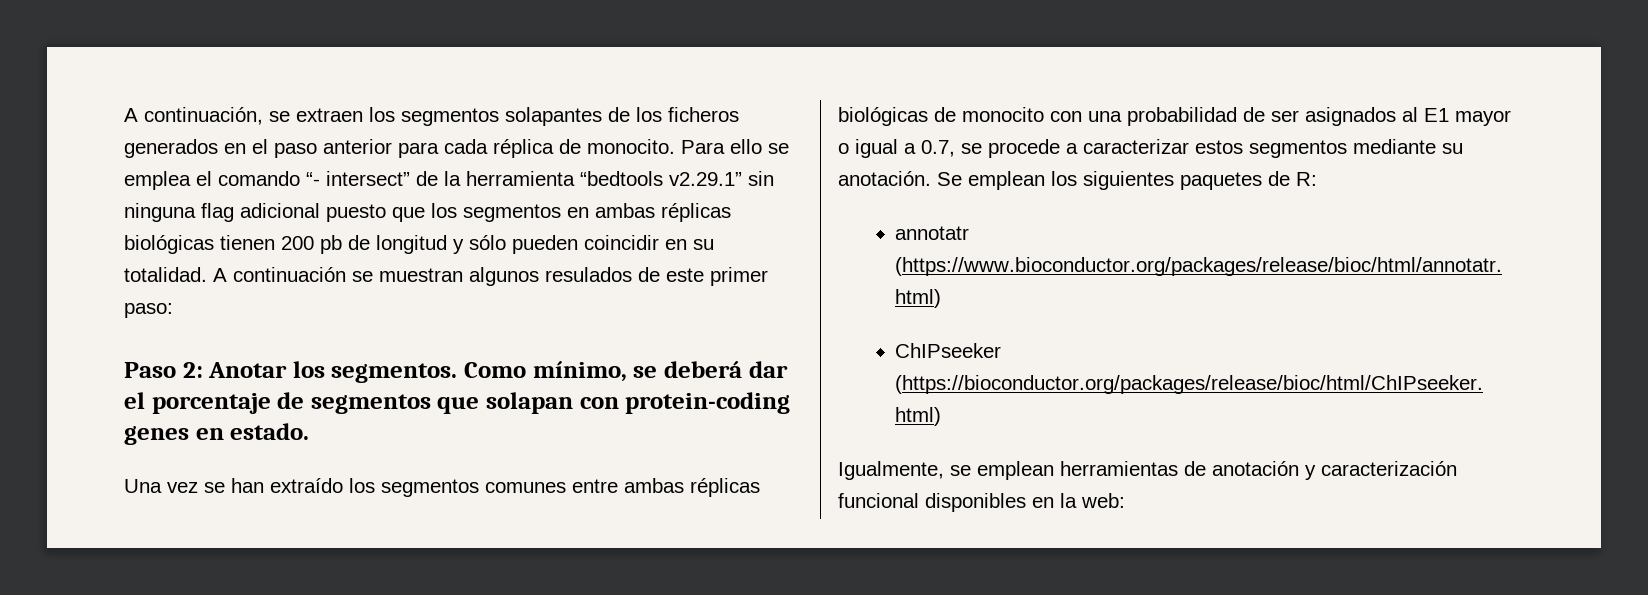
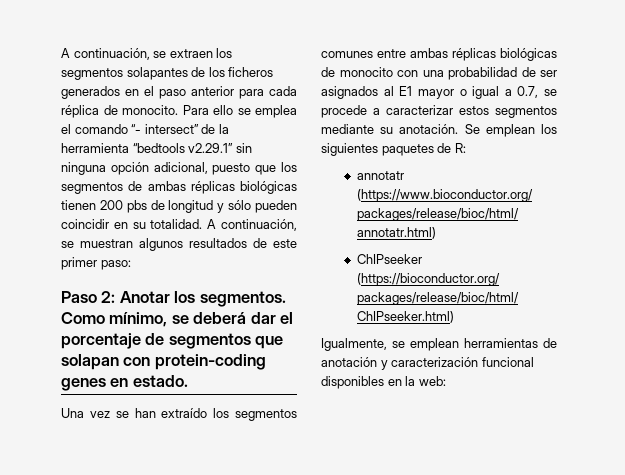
- Para ello se emplea el comando “- intersect” de la herramienta “bedtools v2.29.1” sin ninguna flag adicional puesto que los segmentos en ambas réplicas biológicas tienen 200 pb de longitud y sólo pueden coincidir en su totalidad.
+ Para ello se emplea el comando “- intersect” de la herramienta “bedtools v2.29.1” sin ninguna opción adicional, puesto que los segmentos de ambas réplicas biológicas tienen 200 pbs de longitud y sólo pueden coincidir en su totalidad.
- A continuación se muestran algunos resulados de este primer paso:
+ A continuación, se muestran algunos resultados de este primer paso:

